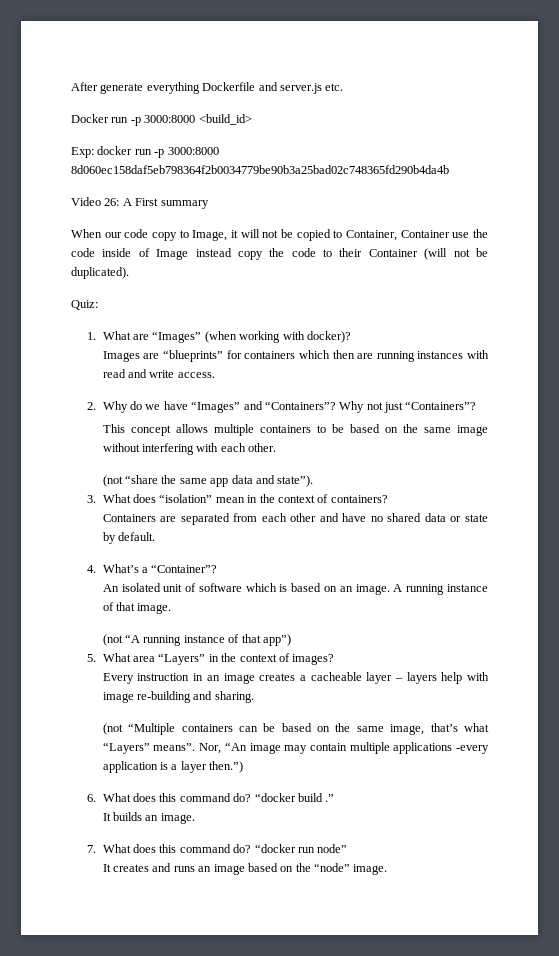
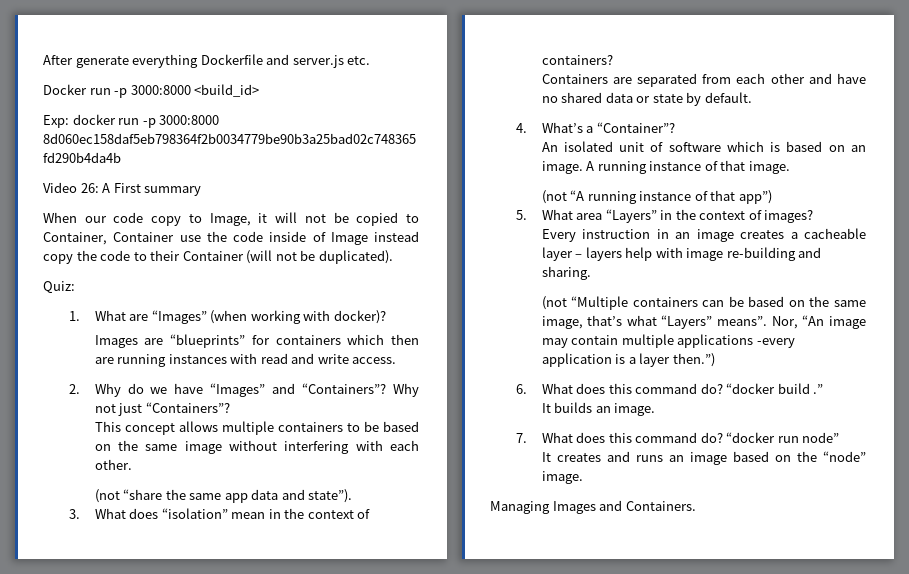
+ Managing Images and Containers.

